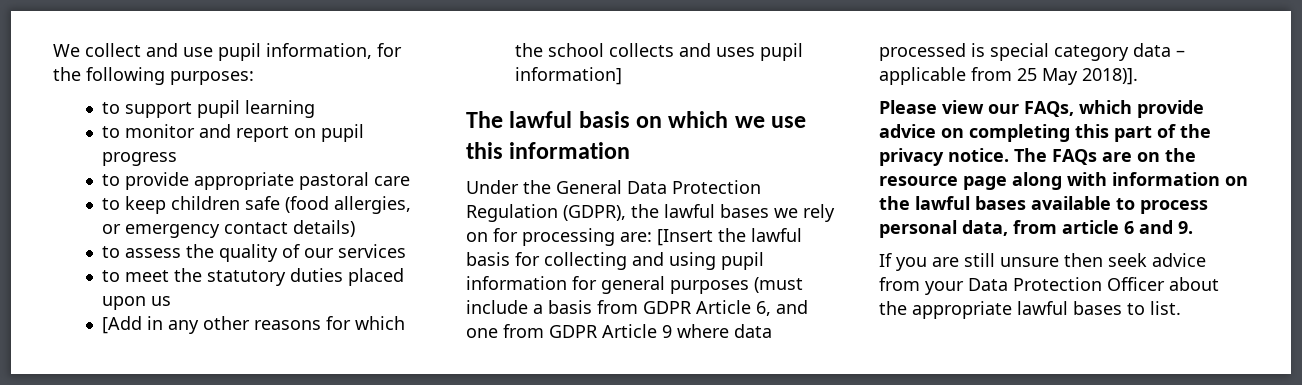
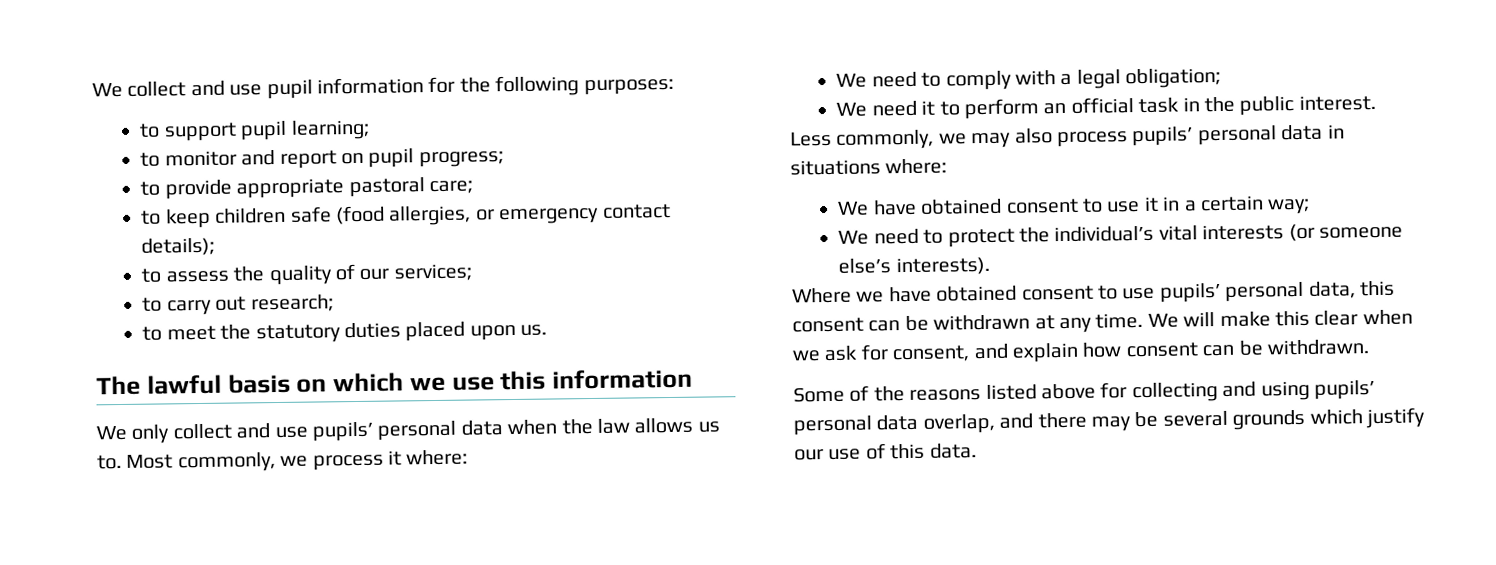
- We collect and use pupil information, for the following purposes:
+ We collect and use pupil information for the following purposes:
- to support pupil learning
+ to support pupil learning;
- to monitor and report on pupil progress
+ to monitor and report on pupil progress;
- to provide appropriate pastoral care
+ to provide appropriate pastoral care;
- to keep children safe (food allergies, or emergency contact details)
+ to keep children safe (food allergies, or emergency contact details);
- to assess the quality of our services
+ to assess the quality of our services;
+ to carry out research;
- to meet the statutory duties placed upon us
- [Add in any other reasons for which the school collects and uses pupil information]
+ to meet the statutory duties placed upon us.
- Under the General Data Protection Regulation (GDPR), the lawful bases we rely on for processing are: [Insert the lawful basis for collecting and using pupil information for general purposes (must include a basis from GDPR Article 6, and one from GDPR Article 9 where data processed is special category data – applicable from 25 May 2018)].
- Please view our FAQs, which provide advice on completing this part of the privacy notice. The FAQs are on the resource page along with information on the lawful bases available to process personal data, from article 6 and 9.
- If you are still unsure then seek advice from your Data Protection Officer about the appropriate lawful bases to list.
+ We only collect and use pupils’ personal data when the law allows us to. Most commonly, we process it where:
+ We need to comply with a legal obligation;
+ We need it to perform an official task in the public interest.
+ Less commonly, we may also process pupils’ personal data in situations where:
+ We have obtained consent to use it in a certain way;
+ We need to protect the individual’s vital interests (or someone else’s interests).
+ Where we have obtained consent to use pupils’ personal data, this consent can be withdrawn at any time. We will make this clear when we ask for consent, and explain how consent can be withdrawn.
+ Some of the reasons listed above for collecting and using pupils’ personal data overlap, and there may be several grounds which justify our use of this data.

